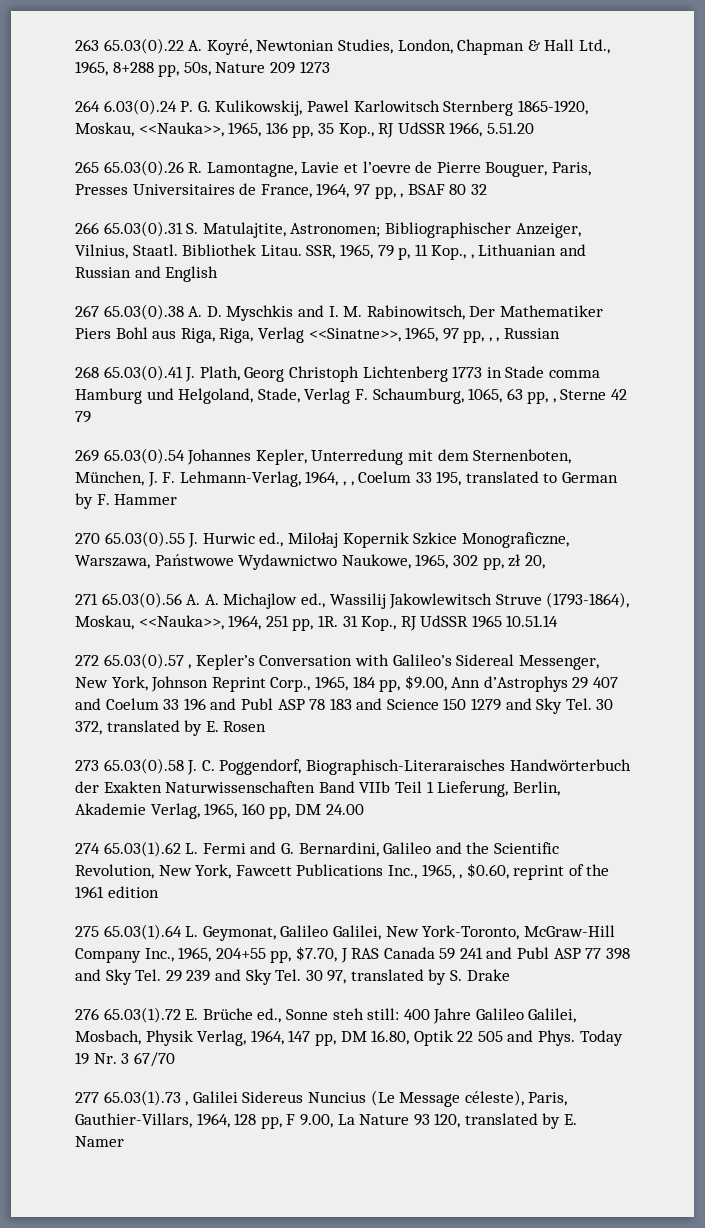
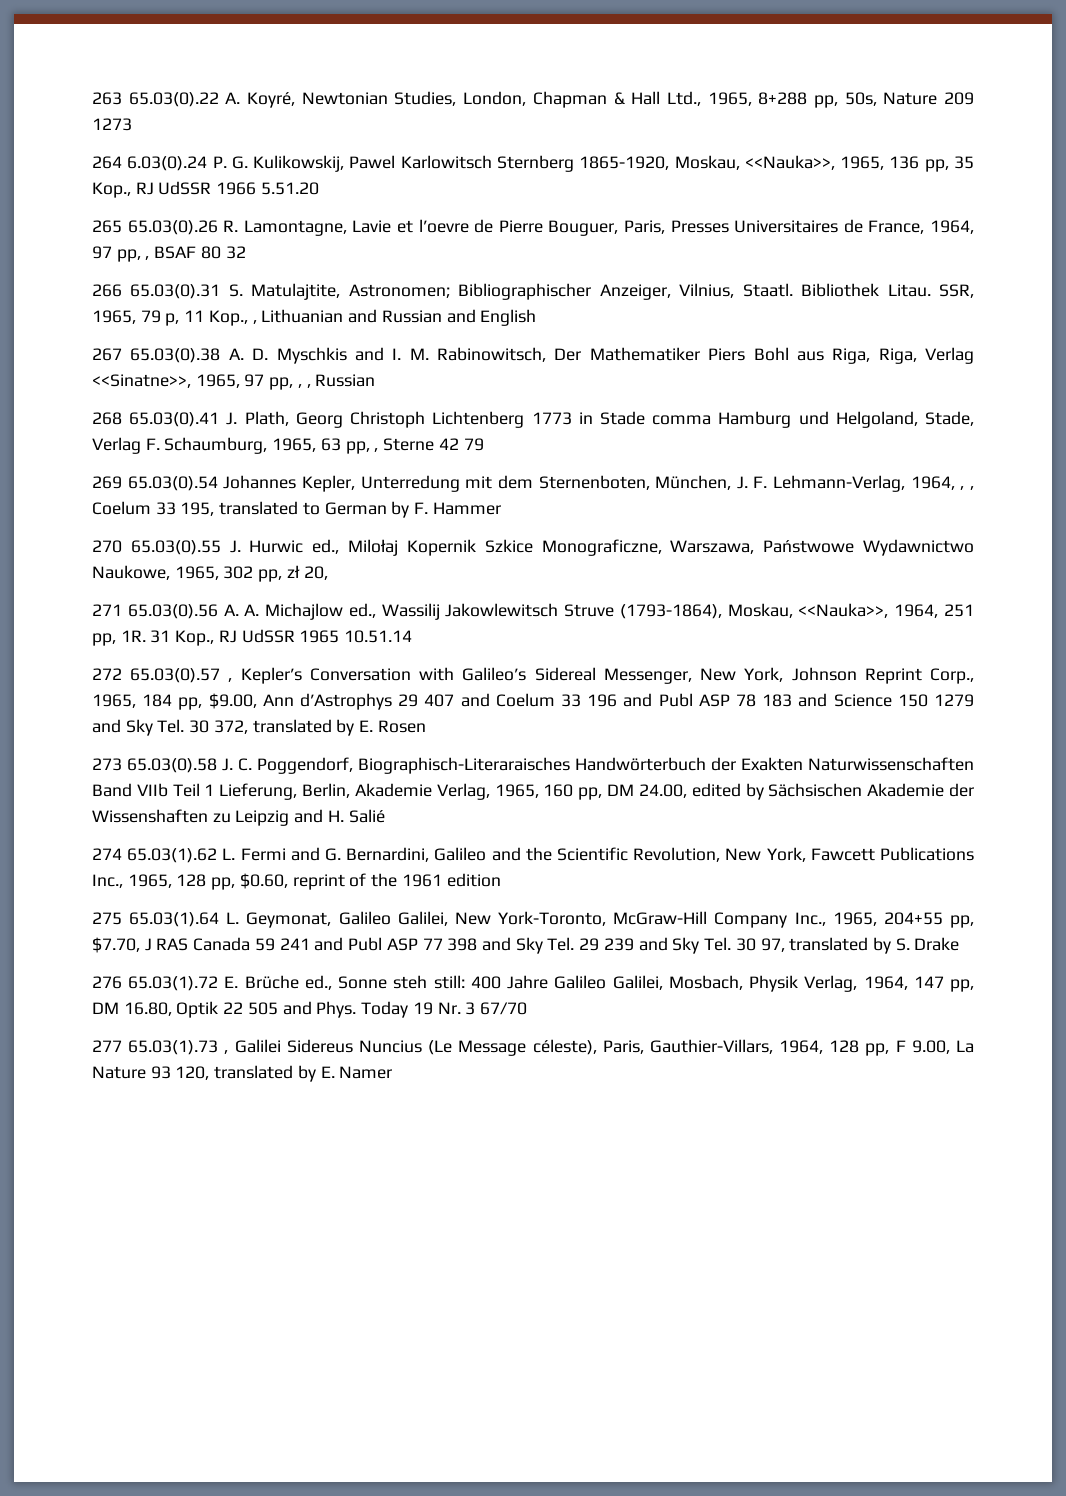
- 264 6.03(0).24 P. G. Kulikowskij, Pawel Karlowitsch Sternberg 1865-1920, Moskau, <<Nauka>>, 1965, 136 pp, 35 Kop., RJ UdSSR 1966, 5.51.20
+ 264 6.03(0).24 P. G. Kulikowskij, Pawel Karlowitsch Sternberg 1865-1920, Moskau, <<Nauka>>, 1965, 136 pp, 35 Kop., RJ UdSSR 1966 5.51.20
- 268 65.03(0).41 J. Plath, Georg Christoph Lichtenberg 1773 in Stade comma Hamburg und Helgoland, Stade, Verlag F. Schaumburg, 1065, 63 pp, , Sterne 42 79
+ 268 65.03(0).41 J. Plath, Georg Christoph Lichtenberg 1773 in Stade comma Hamburg und Helgoland, Stade, Verlag F. Schaumburg, 1965, 63 pp, , Sterne 42 79
- 273 65.03(0).58 J. C. Poggendorf, Biographisch-Literaraisches Handwörterbuch der Exakten Naturwissenschaften Band VIIb Teil 1 Lieferung, Berlin, Akademie Verlag, 1965, 160 pp, DM 24.00
+ 273 65.03(0).58 J. C. Poggendorf, Biographisch-Literaraisches Handwörterbuch der Exakten Naturwissenschaften Band VIIb Teil 1 Lieferung, Berlin, Akademie Verlag, 1965, 160 pp, DM 24.00, edited by Sächsischen Akademie der Wissenshaften zu Leipzig and H. Salié
- 274 65.03(1).62 L. Fermi and G. Bernardini, Galileo and the Scientific Revolution, New York, Fawcett Publications Inc., 1965, , $0.60, reprint of the 1961 edition
+ 274 65.03(1).62 L. Fermi and G. Bernardini, Galileo and the Scientific Revolution, New York, Fawcett Publications Inc., 1965, 128 pp, $0.60, reprint of the 1961 edition

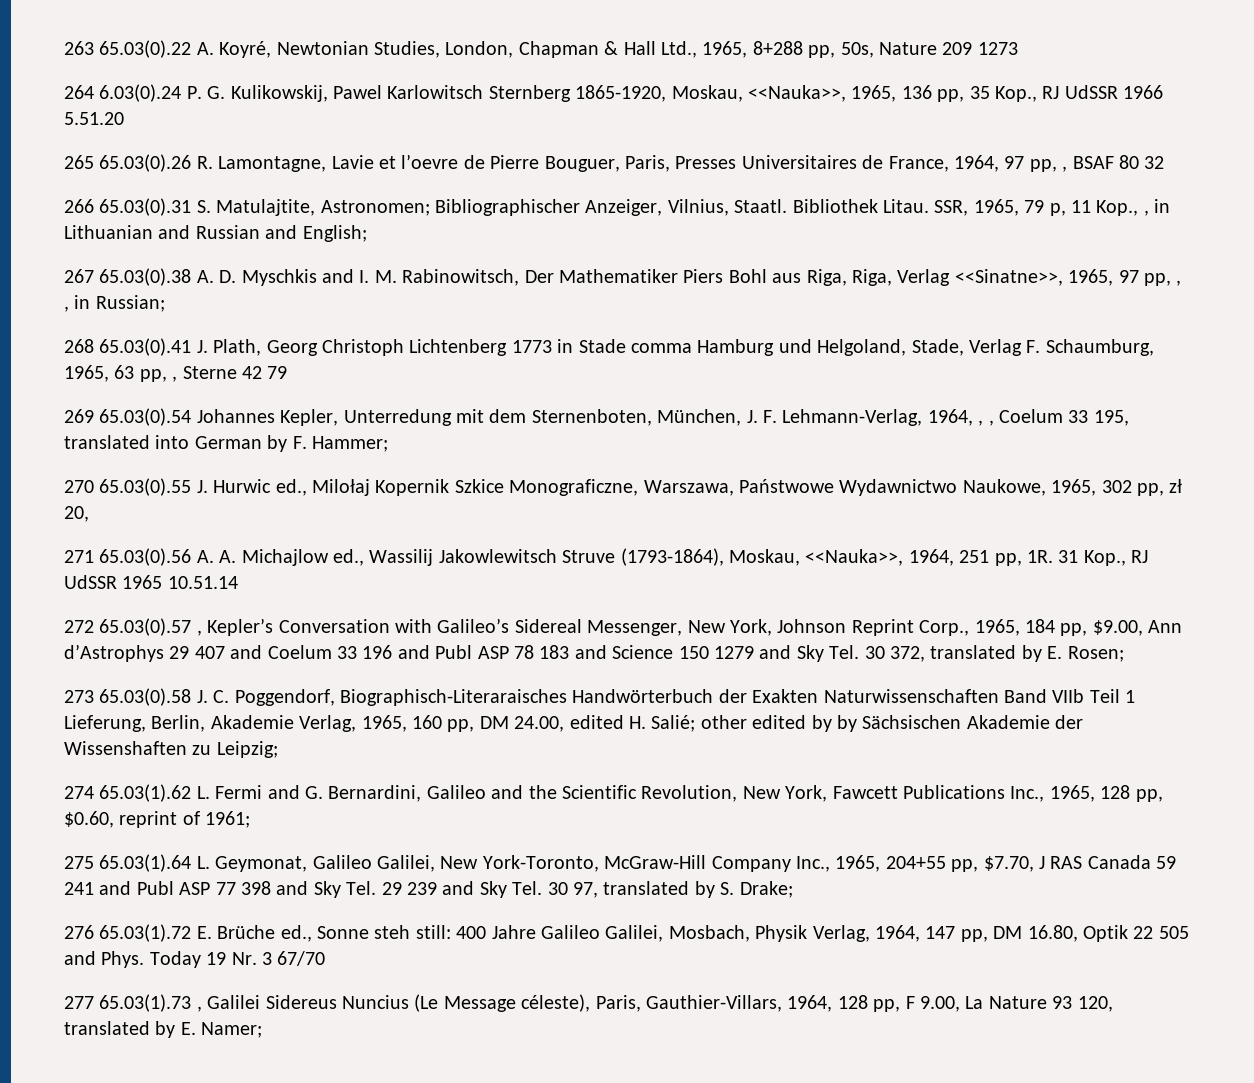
- SSR, 1965, 79 p, 11 Kop., , Lithuanian and Russian and English
+ SSR, 1965, 79 p, 11 Kop., , in Lithuanian and Russian and English;
- 267 65.03(0).38 A. D. Myschkis and I. M. Rabinowitsch, Der Mathematiker Piers Bohl aus Riga, Riga, Verlag <<Sinatne>>, 1965, 97 pp, , , Russian
+ 267 65.03(0).38 A. D. Myschkis and I. M. Rabinowitsch, Der Mathematiker Piers Bohl aus Riga, Riga, Verlag <<Sinatne>>, 1965, 97 pp, , , in Russian;
- 269 65.03(0).54 Johannes Kepler, Unterredung mit dem Sternenboten, München, J. F. Lehmann-Verlag, 1964, , , Coelum 33 195, translated to German by F. Hammer
+ 269 65.03(0).54 Johannes Kepler, Unterredung mit dem Sternenboten, München, J. F. Lehmann-Verlag, 1964, , , Coelum 33 195, translated into German by F. Hammer;
- 272 65.03(0).57 , Kepler’s Conversation with Galileo’s Sidereal Messenger, New York, Johnson Reprint Corp., 1965, 184 pp, $9.00, Ann d’Astrophys 29 407 and Coelum 33 196 and Publ ASP 78 183 and Science 150 1279 and Sky Tel. 30 372, translated by E. Rosen
+ 272 65.03(0).57 , Kepler’s Conversation with Galileo’s Sidereal Messenger, New York, Johnson Reprint Corp., 1965, 184 pp, $9.00, Ann d’Astrophys 29 407 and Coelum 33 196 and Publ ASP 78 183 and Science 150 1279 and Sky Tel. 30 372, translated by E. Rosen;
- 273 65.03(0).58 J. C. Poggendorf, Biographisch-Literaraisches Handwörterbuch der Exakten Naturwissenschaften Band VIIb Teil 1 Lieferung, Berlin, Akademie Verlag, 1965, 160 pp, DM 24.00, edited by Sächsischen Akademie der Wissenshaften zu Leipzig and H. Salié
+ 273 65.03(0).58 J. C. Poggendorf, Biographisch-Literaraisches Handwörterbuch der Exakten Naturwissenschaften Band VIIb Teil 1 Lieferung, Berlin, Akademie Verlag, 1965, 160 pp, DM 24.00, edited H. Salié; other edited by by Sächsischen Akademie der Wissenshaften zu Leipzig;
- 274 65.03(1).62 L. Fermi and G. Bernardini, Galileo and the Scientific Revolution, New York, Fawcett Publications Inc., 1965, 128 pp, $0.60, reprint of the 1961 edition
+ 274 65.03(1).62 L. Fermi and G. Bernardini, Galileo and the Scientific Revolution, New York, Fawcett Publications Inc., 1965, 128 pp, $0.60, reprint of 1961;
- 275 65.03(1).64 L. Geymonat, Galileo Galilei, New York-Toronto, McGraw-Hill Company Inc., 1965, 204+55 pp, $7.70, J RAS Canada 59 241 and Publ ASP 77 398 and Sky Tel. 29 239 and Sky Tel. 30 97, translated by S. Drake
+ 275 65.03(1).64 L. Geymonat, Galileo Galilei, New York-Toronto, McGraw-Hill Company Inc., 1965, 204+55 pp, $7.70, J RAS Canada 59 241 and Publ ASP 77 398 and Sky Tel. 29 239 and Sky Tel. 30 97, translated by S. Drake;
- 277 65.03(1).73 , Galilei Sidereus Nuncius (Le Message céleste), Paris, Gauthier-Villars, 1964, 128 pp, F 9.00, La Nature 93 120, translated by E. Namer
+ 277 65.03(1).73 , Galilei Sidereus Nuncius (Le Message céleste), Paris, Gauthier-Villars, 1964, 128 pp, F 9.00, La Nature 93 120, translated by E. Namer;

